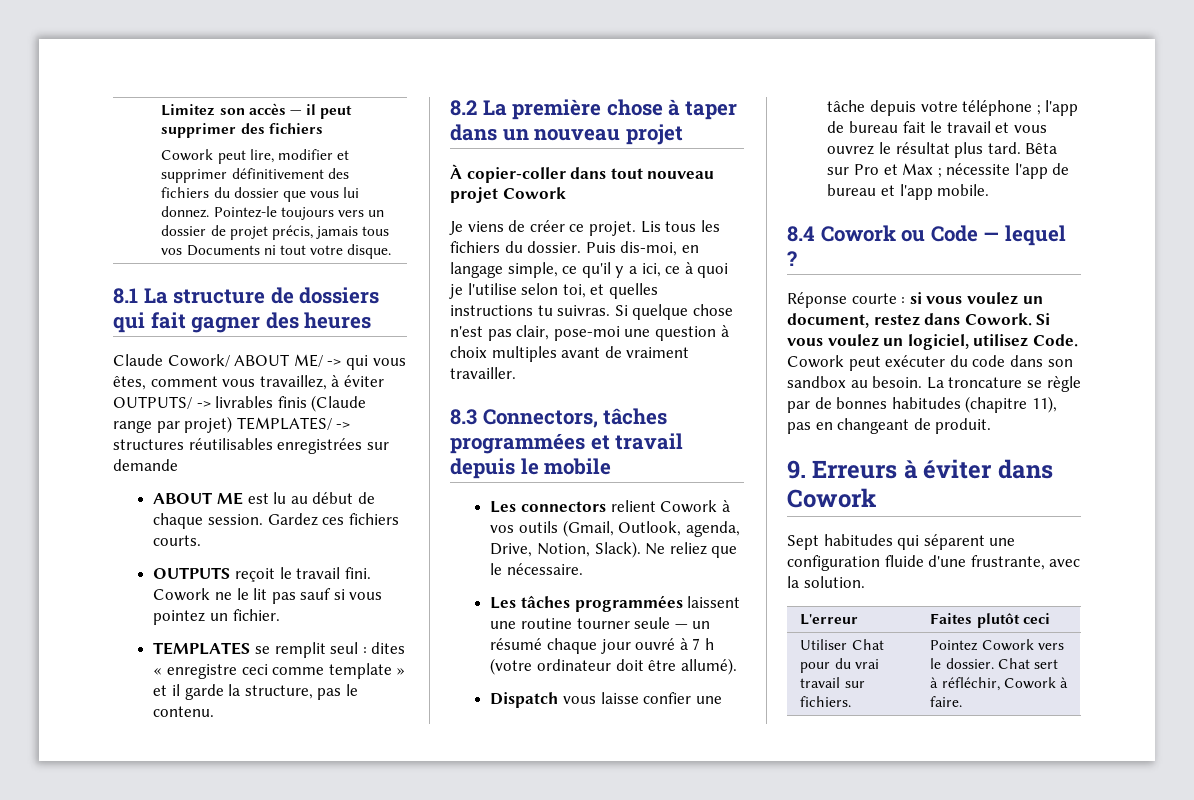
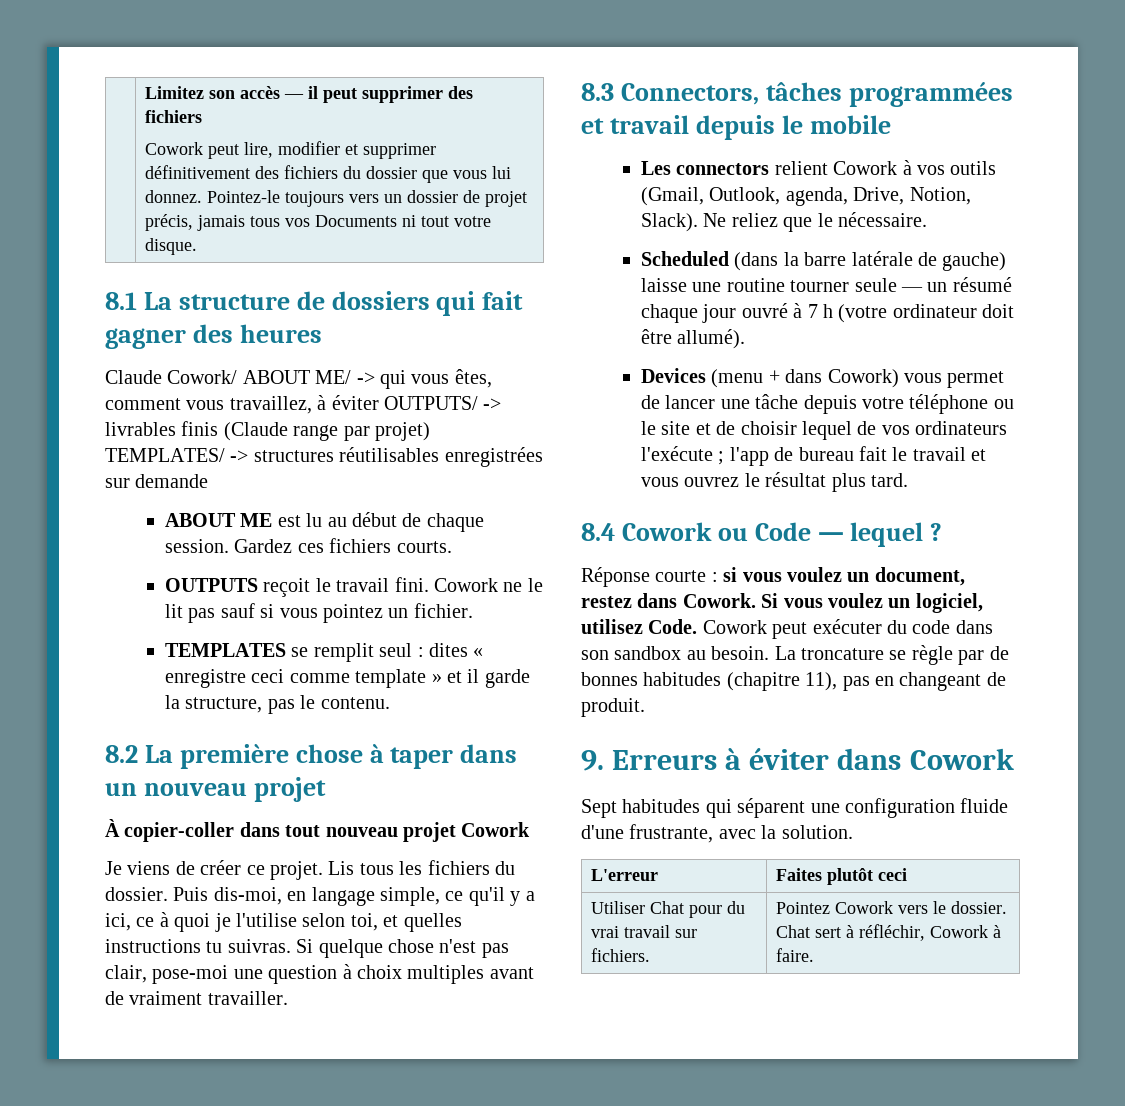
- Les tâches programmées laissent une routine tourner seule — un résumé chaque jour ouvré à 7 h (votre ordinateur doit être allumé).
+ Scheduled (dans la barre latérale de gauche) laisse une routine tourner seule — un résumé chaque jour ouvré à 7 h (votre ordinateur doit être allumé).
- Dispatch vous laisse confier une tâche depuis votre téléphone ; l'app de bureau fait le travail et vous ouvrez le résultat plus tard. Bêta sur Pro et Max ; nécessite l'app de bureau et l'app mobile.
+ Devices (menu + dans Cowork) vous permet de lancer une tâche depuis votre téléphone ou le site et de choisir lequel de vos ordinateurs l'exécute ; l'app de bureau fait le travail et vous ouvrez le résultat plus tard.

